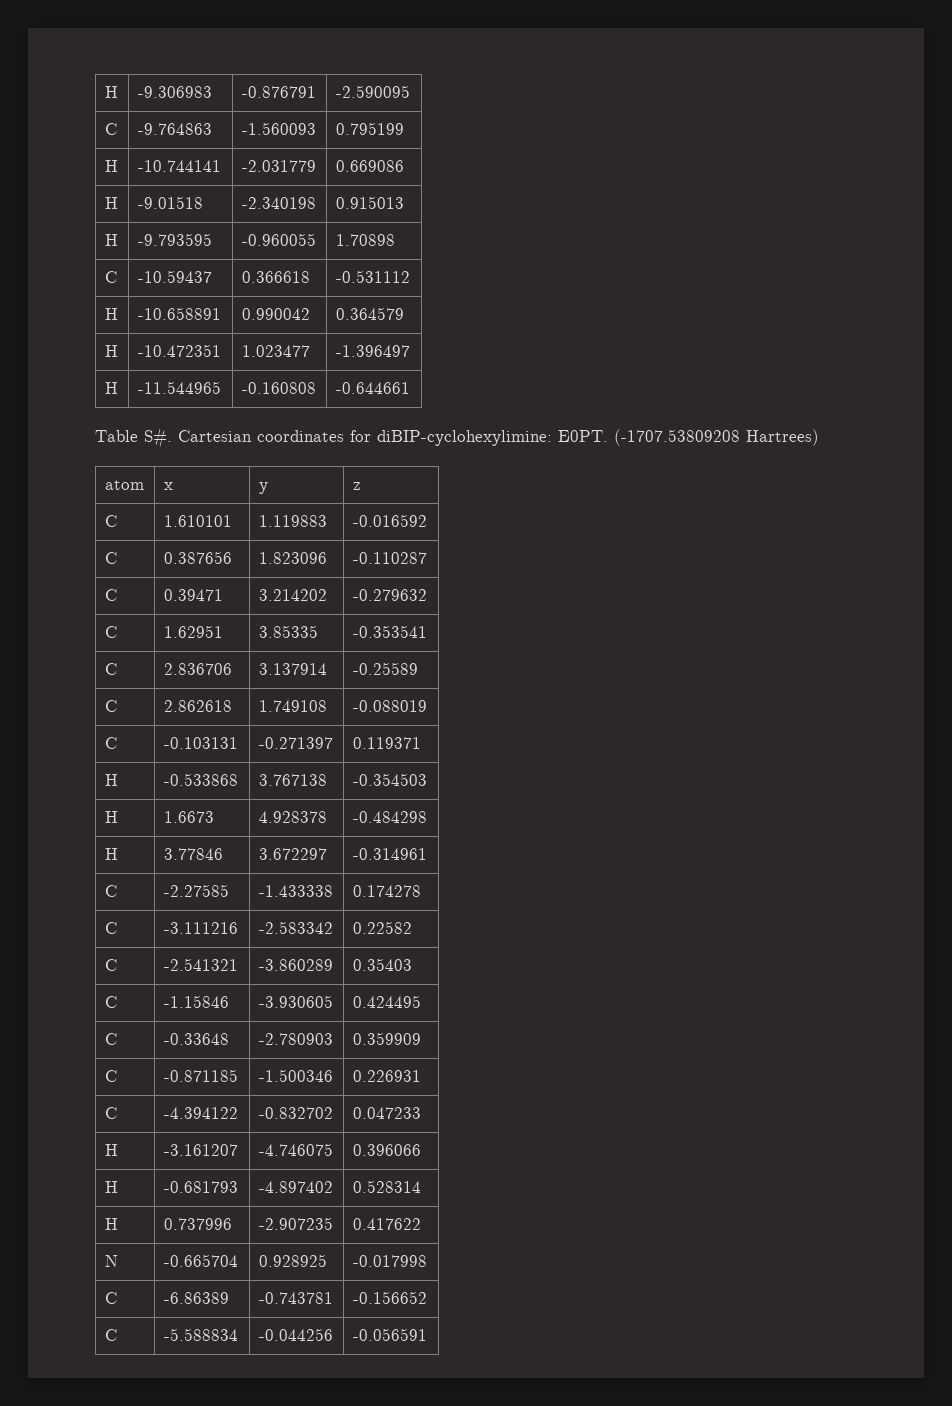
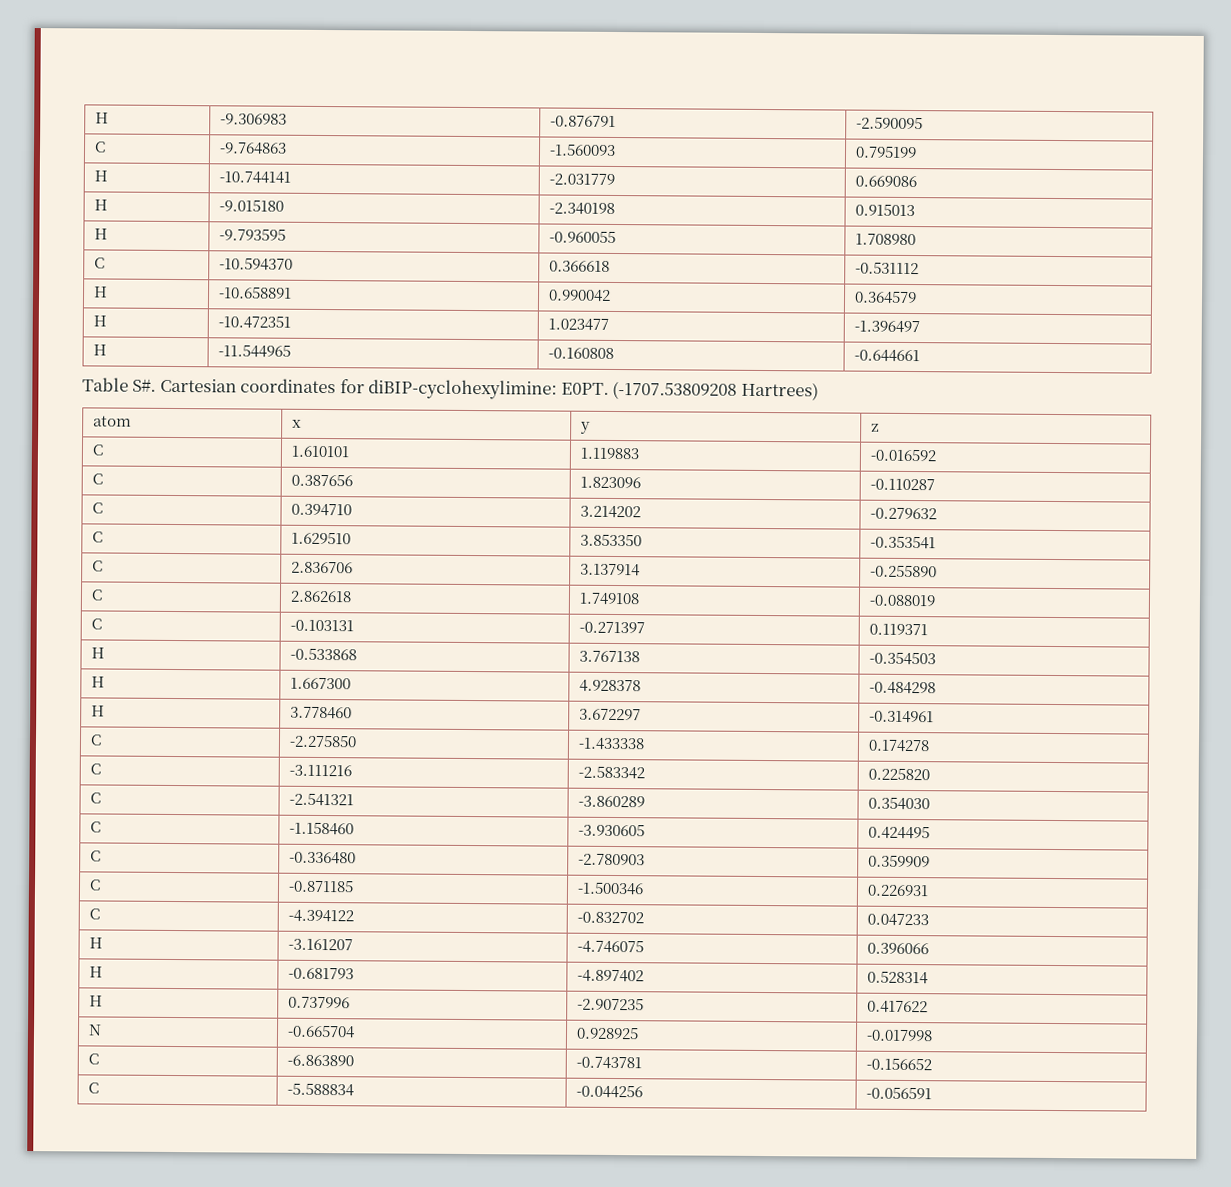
- H | -9.01518 | -2.340198 | 0.915013
+ H | -9.015180 | -2.340198 | 0.915013
- H | -9.793595 | -0.960055 | 1.70898
- C | -10.59437 | 0.366618 | -0.531112
+ H | -9.793595 | -0.960055 | 1.708980
+ C | -10.594370 | 0.366618 | -0.531112
- C | 0.39471 | 3.214202 | -0.279632
+ C | 0.394710 | 3.214202 | -0.279632
- C | 1.62951 | 3.85335 | -0.353541
+ C | 1.629510 | 3.853350 | -0.353541
- C | 2.836706 | 3.137914 | -0.25589
+ C | 2.836706 | 3.137914 | -0.255890
- H | 1.6673 | 4.928378 | -0.484298
+ H | 1.667300 | 4.928378 | -0.484298
- H | 3.77846 | 3.672297 | -0.314961
+ H | 3.778460 | 3.672297 | -0.314961
- C | -2.27585 | -1.433338 | 0.174278
+ C | -2.275850 | -1.433338 | 0.174278
- C | -3.111216 | -2.583342 | 0.22582
+ C | -3.111216 | -2.583342 | 0.225820
- C | -2.541321 | -3.860289 | 0.35403
- C | -1.15846 | -3.930605 | 0.424495
+ C | -2.541321 | -3.860289 | 0.354030
+ C | -1.158460 | -3.930605 | 0.424495
- C | -0.33648 | -2.780903 | 0.359909
+ C | -0.336480 | -2.780903 | 0.359909
- C | -6.86389 | -0.743781 | -0.156652
+ C | -6.863890 | -0.743781 | -0.156652

